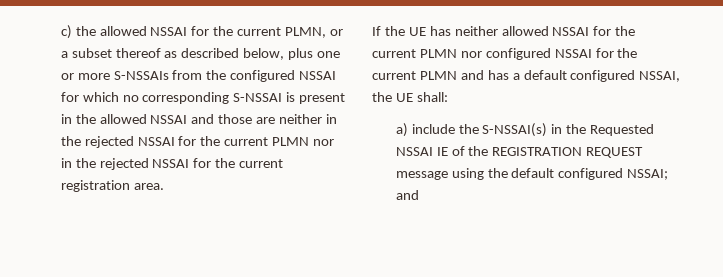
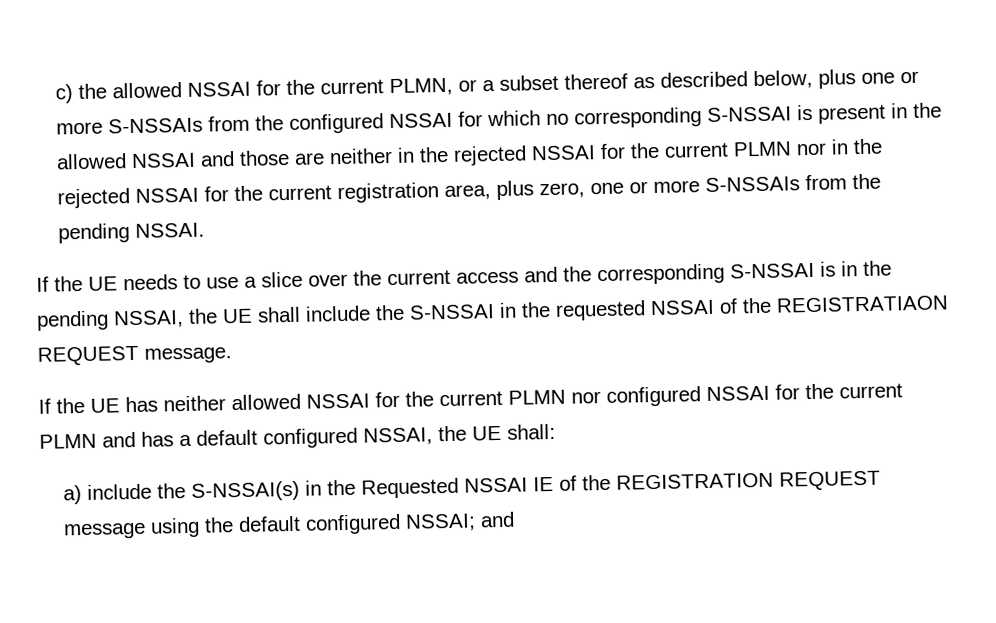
- c) the allowed NSSAI for the current PLMN, or a subset thereof as described below, plus one or more S-NSSAIs from the configured NSSAI for which no corresponding S-NSSAI is present in the allowed NSSAI and those are neither in the rejected NSSAI for the current PLMN nor in the rejected NSSAI for the current registration area.
+ c) the allowed NSSAI for the current PLMN, or a subset thereof as described below, plus one or more S-NSSAIs from the configured NSSAI for which no corresponding S-NSSAI is present in the allowed NSSAI and those are neither in the rejected NSSAI for the current PLMN nor in the rejected NSSAI for the current registration area, plus zero, one or more S-NSSAIs from the pending NSSAI.
+ If the UE needs to use a slice over the current access and the corresponding S-NSSAI is in the pending NSSAI, the UE shall include the S-NSSAI in the requested NSSAI of the REGISTRATIAON REQUEST message.

